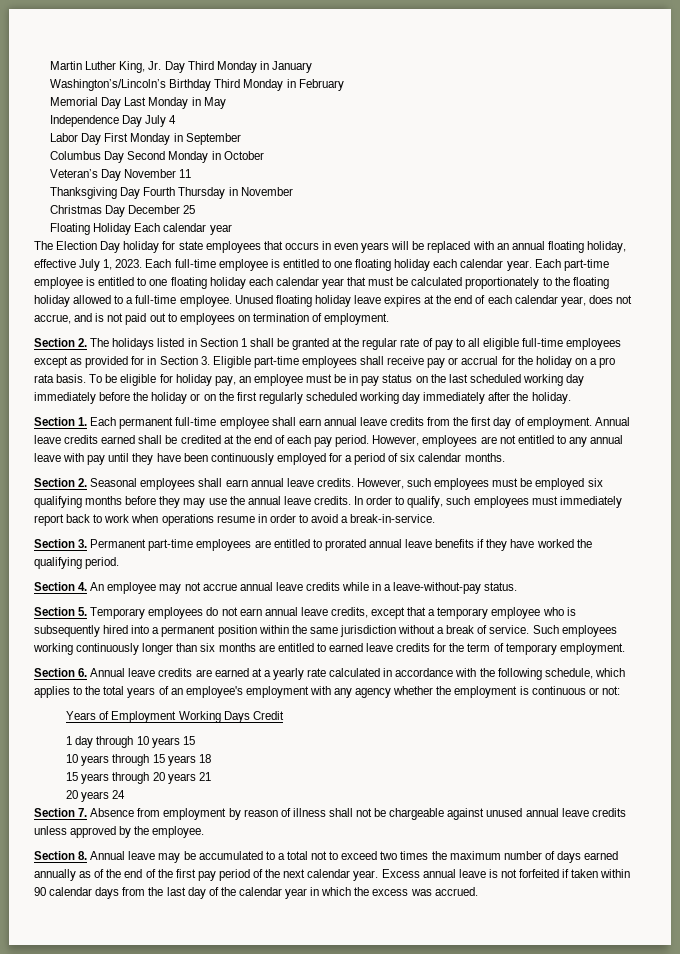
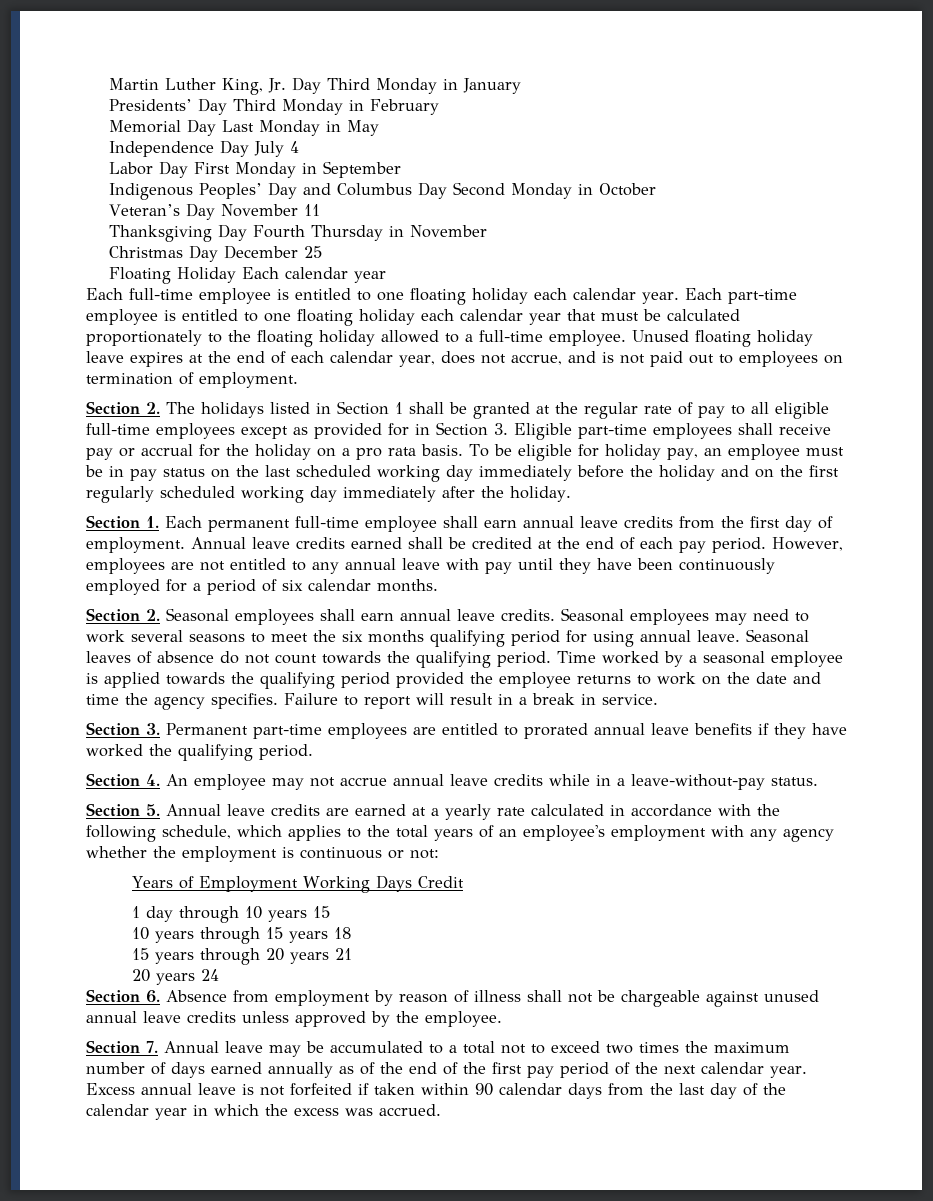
- Washington’s/Lincoln’s Birthday Third Monday in February
+ Presidents’ Day Third Monday in February
- Columbus Day Second Monday in October
+ Indigenous Peoples’ Day and Columbus Day Second Monday in October
- The Election Day holiday for state employees that occurs in even years will be replaced with an annual floating holiday, effective July 1, 2023.
- To be eligible for holiday pay, an employee must be in pay status on the last scheduled working day immediately before the holiday or on the first regularly scheduled working day immediately after the holiday.
+ To be eligible for holiday pay, an employee must be in pay status on the last scheduled working day immediately before the holiday and on the first regularly scheduled working day immediately after the holiday.
- However, such employees must be employed six qualifying months before they may use the annual leave credits. In order to qualify, such employees must immediately report back to work when operations resume in order to avoid a break-in-service.
+ Seasonal employees may need to work several seasons to meet the six months qualifying period for using annual leave. Seasonal leaves of absence do not count towards the qualifying period. Time worked by a seasonal employee is applied towards the qualifying period provided the employee returns to work on the date and time the agency specifies. Failure to report will result in a break in service.
- Section 5. Temporary employees do not earn annual leave credits, except that a temporary employee who is subsequently hired into a permanent position within the same jurisdiction without a break of service. Such employees working continuously longer than six months are entitled to earned leave credits for the term of temporary employment.
- Section 6. Annual leave credits are earned at a yearly rate calculated in accordance with the following schedule, which applies to the total years of an employee's employment with any agency whether the employment is continuous or not:
+ Section 5. Annual leave credits are earned at a yearly rate calculated in accordance with the following schedule, which applies to the total years of an employee's employment with any agency whether the employment is continuous or not:
- Section 7. Absence from employment by reason of illness shall not be chargeable against unused annual leave credits unless approved by the employee.
+ Section 6. Absence from employment by reason of illness shall not be chargeable against unused annual leave credits unless approved by the employee.
- Section 8. Annual leave may be accumulated to a total not to exceed two times the maximum number of days earned annually as of the end of the first pay period of the next calendar year.
+ Section 7. Annual leave may be accumulated to a total not to exceed two times the maximum number of days earned annually as of the end of the first pay period of the next calendar year.

